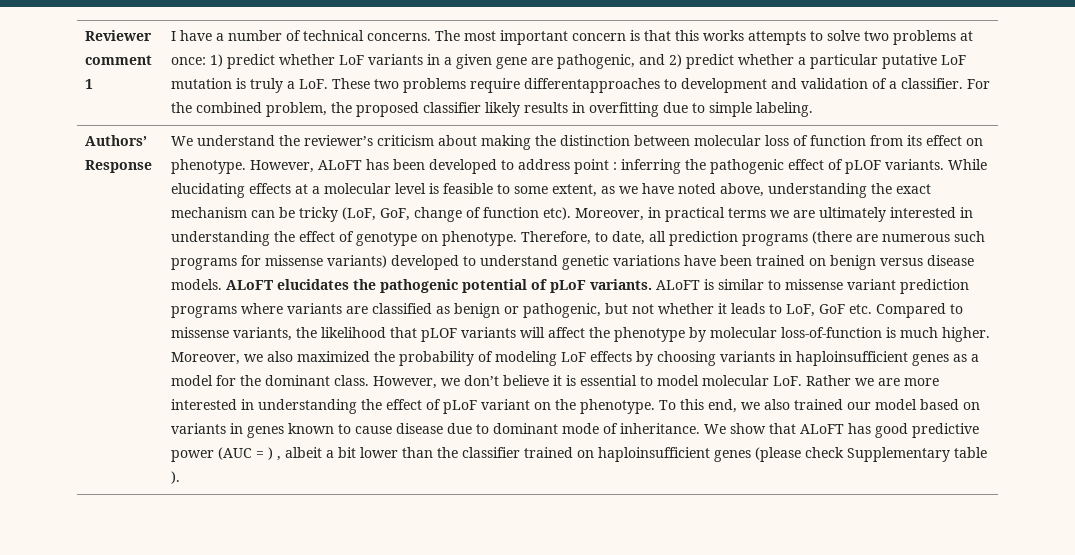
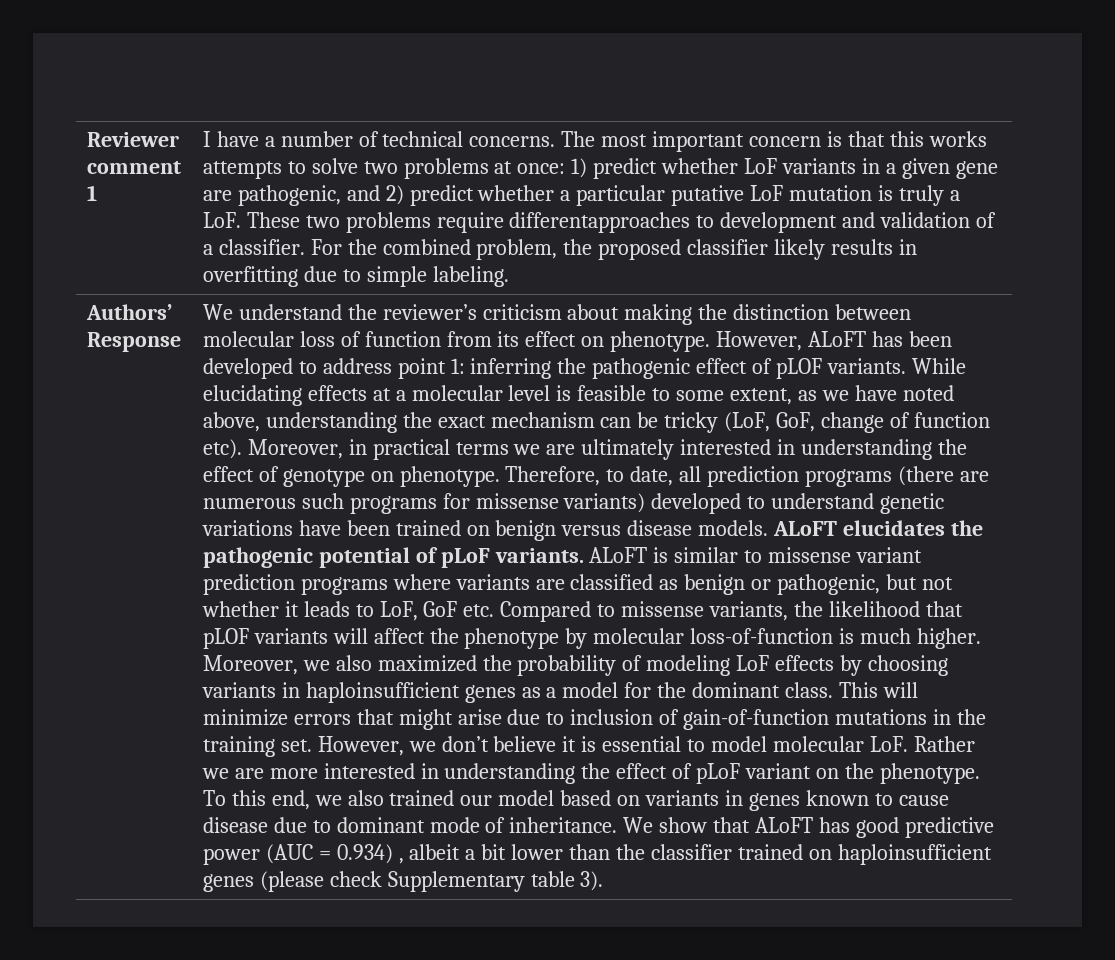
- However, ALoFT has been developed to address point : inferring the pathogenic effect of pLOF variants.
+ However, ALoFT has been developed to address point 1: inferring the pathogenic effect of pLOF variants.
+ This will minimize errors that might arise due to inclusion of gain-of-function mutations in the training set.
- We show that ALoFT has good predictive power (AUC = ) , albeit a bit lower than the classifier trained on haploinsufficient genes (please check Supplementary table ).
+ We show that ALoFT has good predictive power (AUC = 0.934) , albeit a bit lower than the classifier trained on haploinsufficient genes (please check Supplementary table 3).

